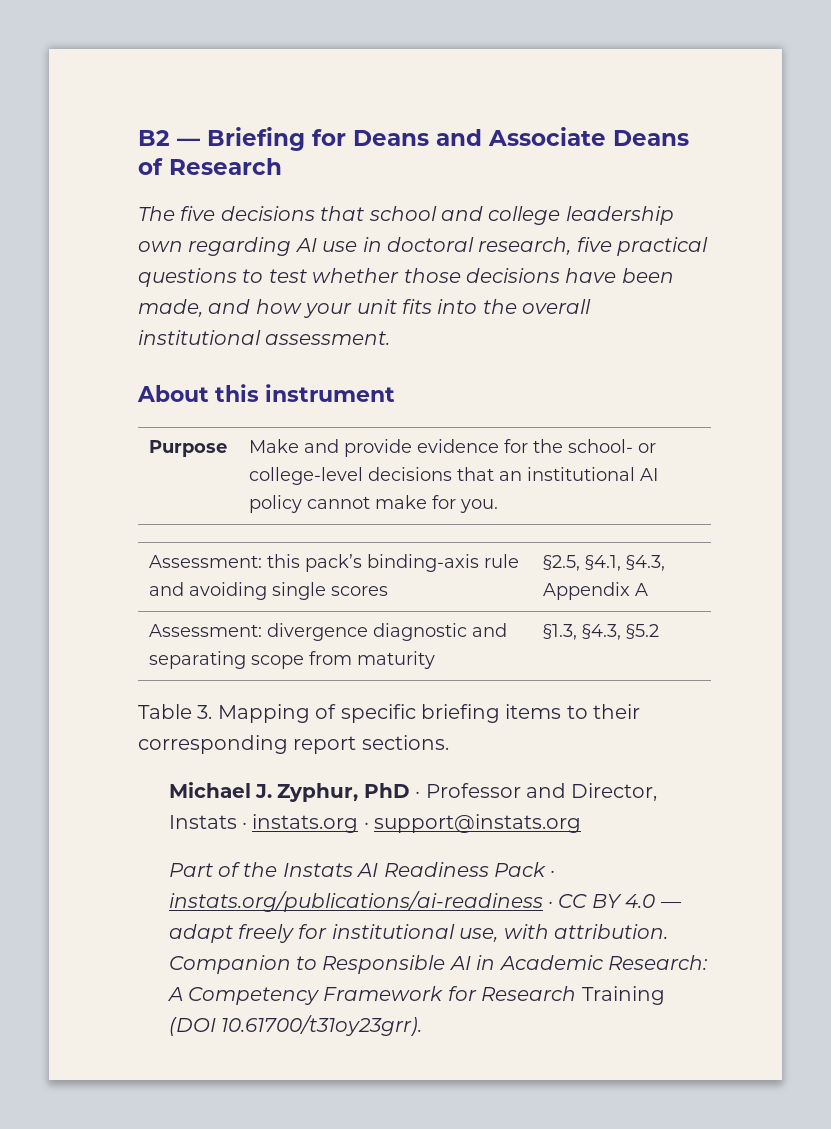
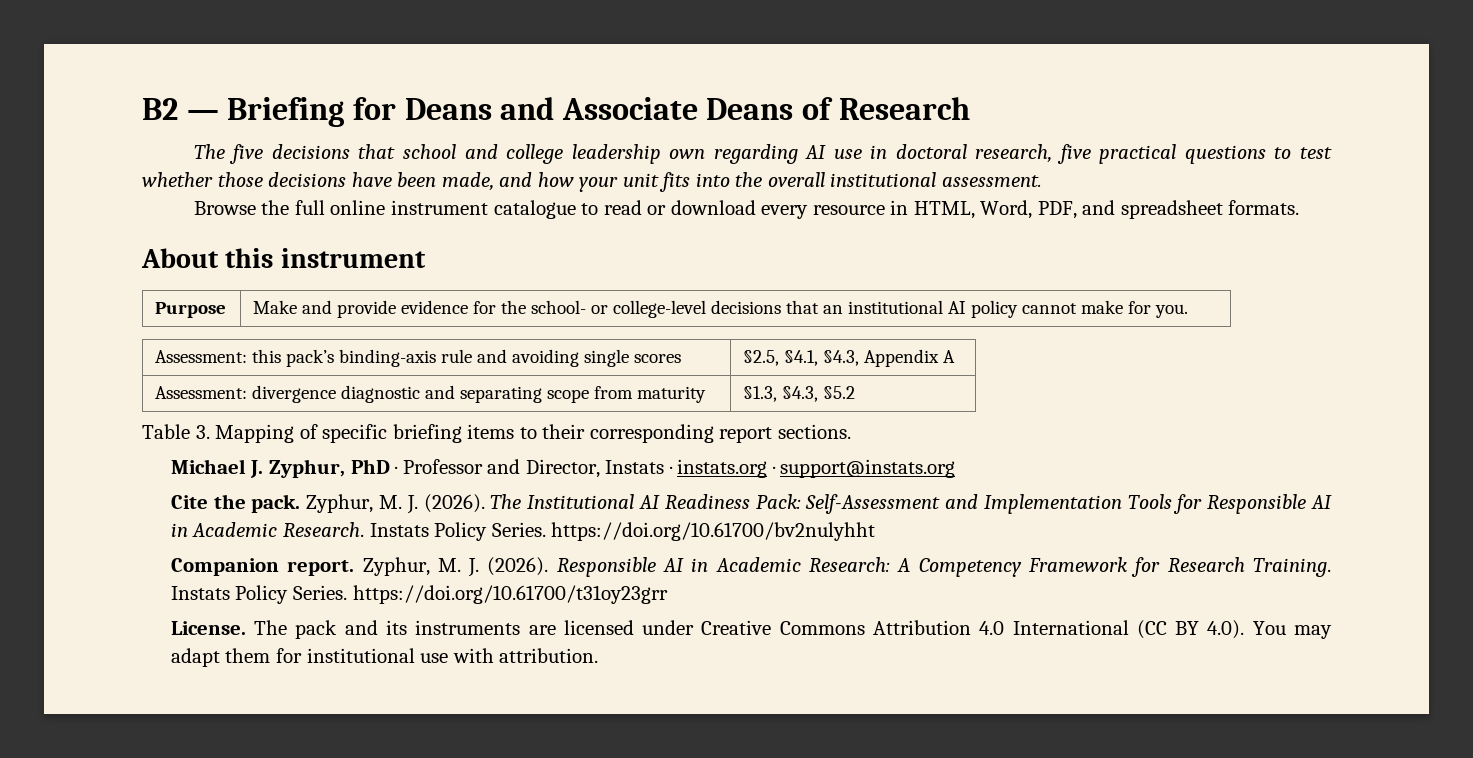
+ Browse the full online instrument catalogue to read or download every resource in HTML, Word, PDF, and spreadsheet formats.
- Part of the Instats AI Readiness Pack · instats.org/publications/ai-readiness · CC BY 4.0 — adapt freely for institutional use, with attribution. Companion to Responsible AI in Academic Research: A Competency Framework for Research Training (DOI 10.61700/t31oy23grr).
+ Cite the pack. Zyphur, M. J. (2026). The Institutional AI Readiness Pack: Self-Assessment and Implementation Tools for Responsible AI in Academic Research. Instats Policy Series. https://doi.org/10.61700/bv2nulyhht
+ Companion report. Zyphur, M. J. (2026). Responsible AI in Academic Research: A Competency Framework for Research Training. Instats Policy Series. https://doi.org/10.61700/t31oy23grr
+ License. The pack and its instruments are licensed under Creative Commons Attribution 4.0 International (CC BY 4.0). You may adapt them for institutional use with attribution.

